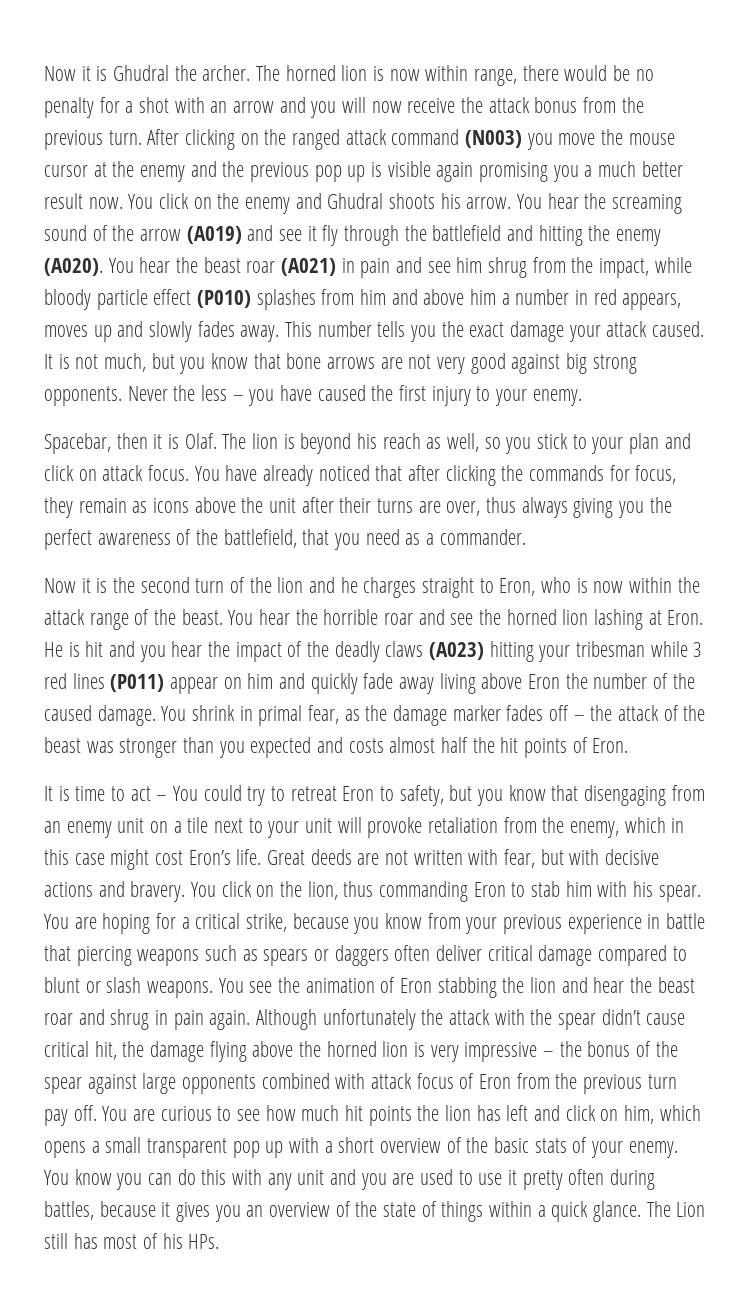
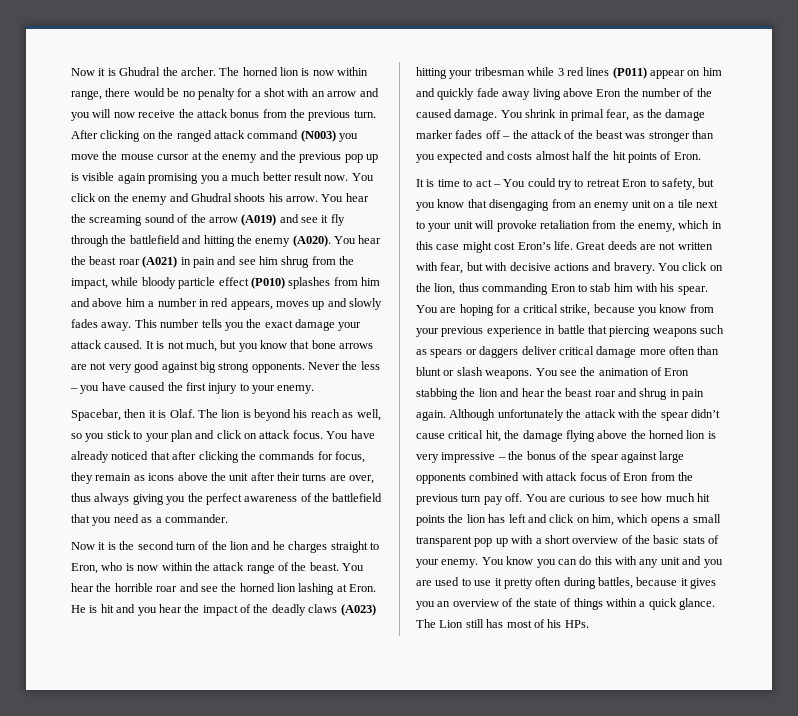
- You have already noticed that after clicking the commands for focus, they remain as icons above the unit after their turns are over, thus always giving you the perfect awareness of the battlefield, that you need as a commander.
+ You have already noticed that after clicking the commands for focus, they remain as icons above the unit after their turns are over, thus always giving you the perfect awareness of the battlefield that you need as a commander.
- You are hoping for a critical strike, because you know from your previous experience in battle that piercing weapons such as spears or daggers often deliver critical damage compared to blunt or slash weapons.
+ You are hoping for a critical strike, because you know from your previous experience in battle that piercing weapons such as spears or daggers deliver critical damage more often than blunt or slash weapons.

